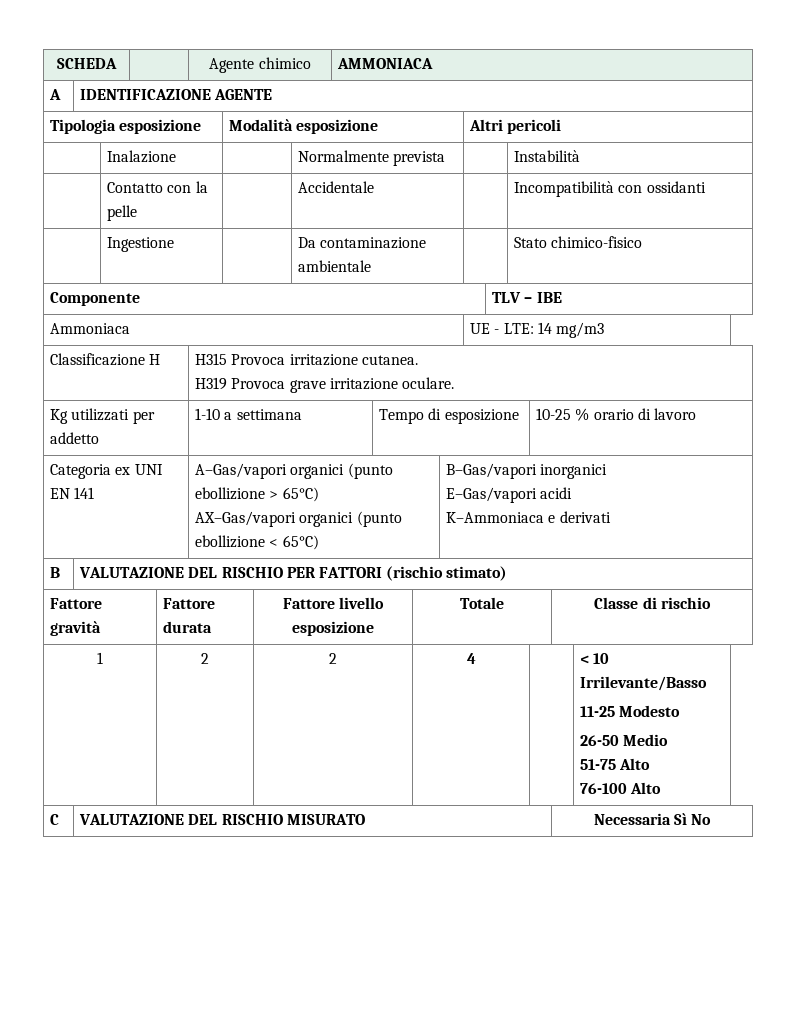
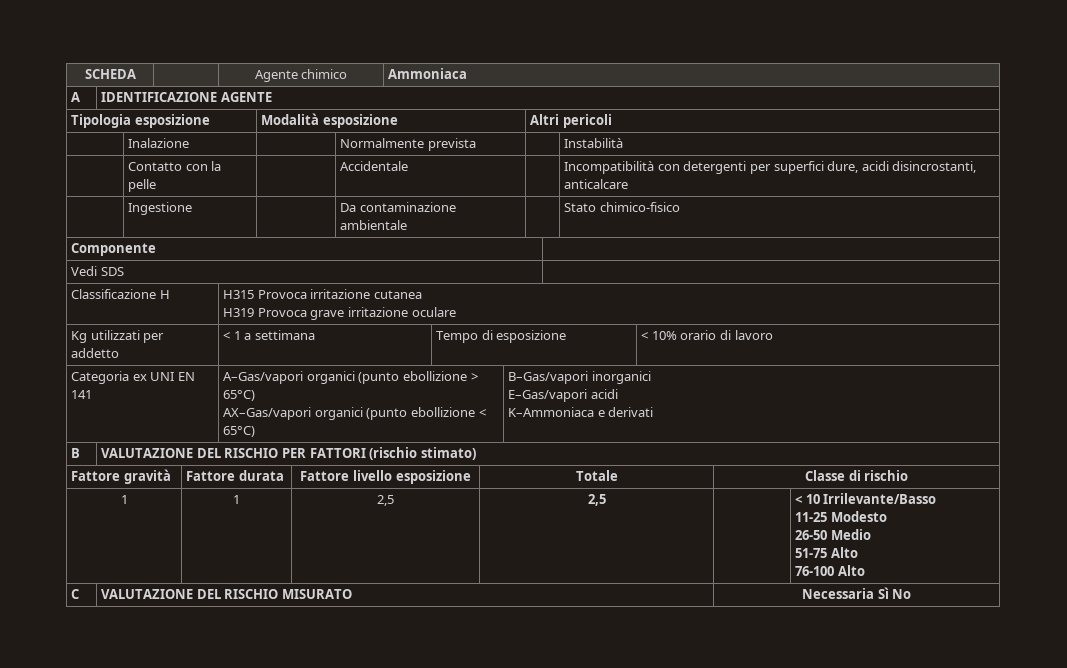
- SCHEDA | | Agente chimico | AMMONIACA
+ SCHEDA | | Agente chimico | Ammoniaca
- | Contatto con la pelle | | Accidentale | | Incompatibilità con ossidanti
+ | Contatto con la pelle | | Accidentale | | Incompatibilità con detergenti per superfici dure, acidi disincrostanti, anticalcare
- Componente | TLV – IBE
- Ammoniaca | UE - LTE: 14 mg/m3
+ Componente |
+ Vedi SDS |
- Classificazione H | H315 Provoca irritazione cutanea.
- H319 Provoca grave irritazione oculare.
+ Classificazione H | H315 Provoca irritazione cutanea
+ H319 Provoca grave irritazione oculare
- Kg utilizzati per addetto | 1-10 a settimana | Tempo di esposizione | 10-25 % orario di lavoro
+ Kg utilizzati per addetto | < 1 a settimana | Tempo di esposizione | < 10% orario di lavoro
- 1 | 2 | 2 | 4 | | < 10 Irrilevante/Basso
+ 1 | 1 | 2,5 | 2,5 | | < 10 Irrilevante/Basso

